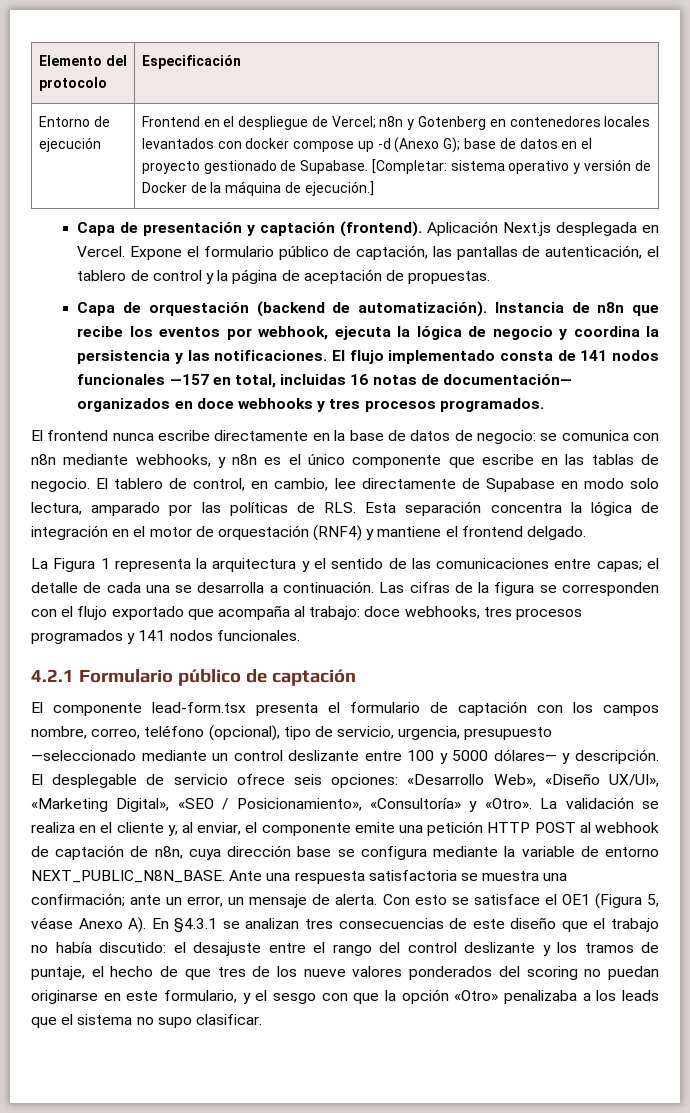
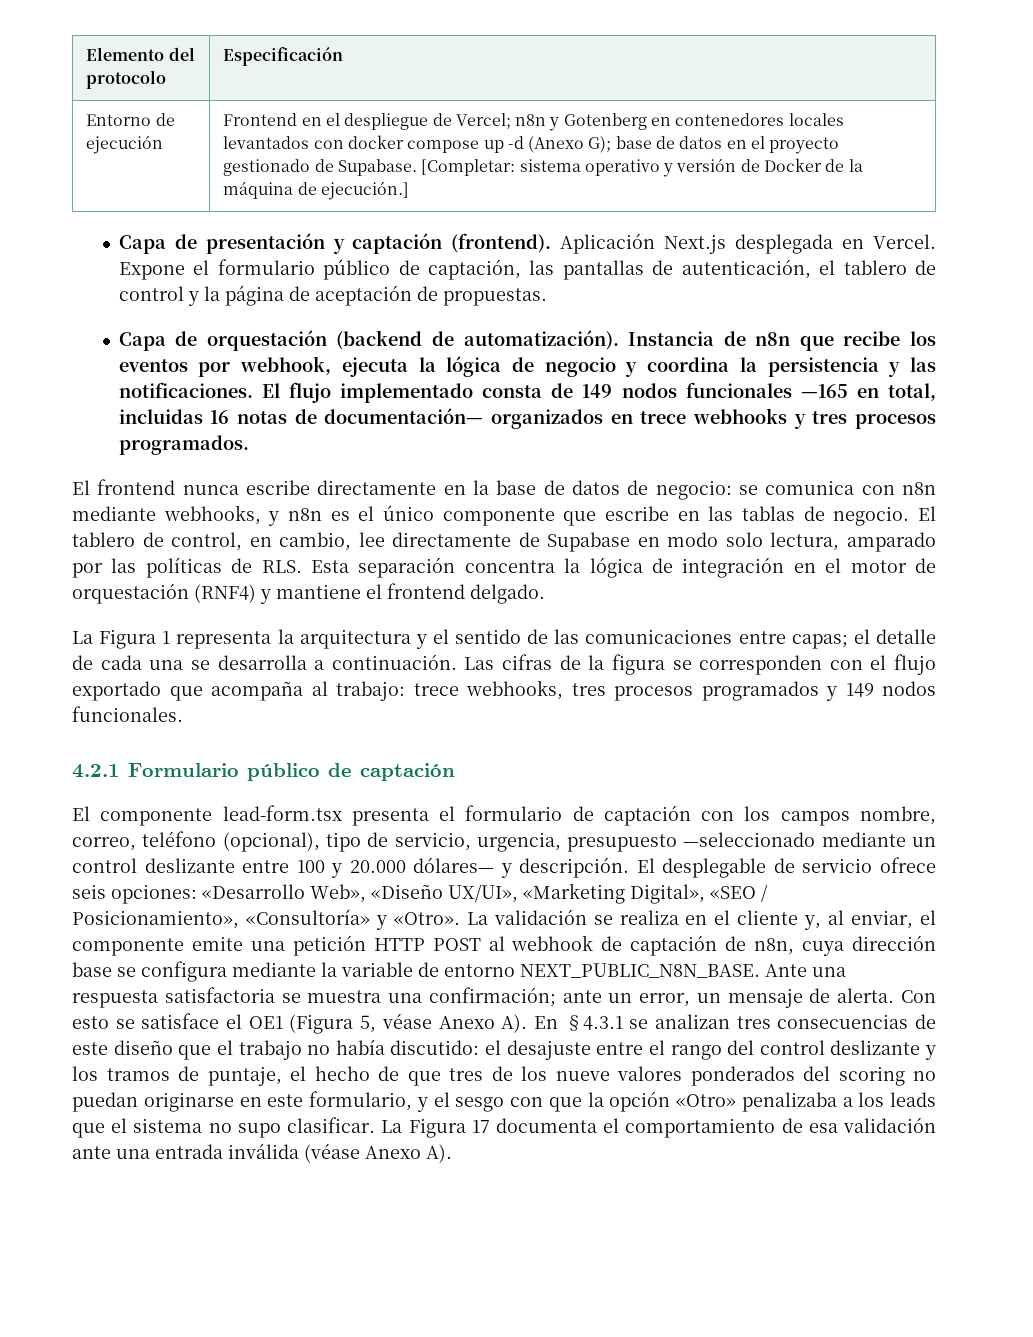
- El flujo implementado consta de 141 nodos funcionales —157 en total, incluidas 16 notas de documentación— organizados en doce webhooks y tres procesos programados.
+ El flujo implementado consta de 149 nodos funcionales —165 en total, incluidas 16 notas de documentación— organizados en trece webhooks y tres procesos programados.
- Las cifras de la figura se corresponden con el flujo exportado que acompaña al trabajo: doce webhooks, tres procesos programados y 141 nodos funcionales.
+ Las cifras de la figura se corresponden con el flujo exportado que acompaña al trabajo: trece webhooks, tres procesos programados y 149 nodos funcionales.
- El componente lead-form.tsx presenta el formulario de captación con los campos nombre, correo, teléfono (opcional), tipo de servicio, urgencia, presupuesto —seleccionado mediante un control deslizante entre 100 y 5000 dólares— y descripción.
+ El componente lead-form.tsx presenta el formulario de captación con los campos nombre, correo, teléfono (opcional), tipo de servicio, urgencia, presupuesto —seleccionado mediante un control deslizante entre 100 y 20.000 dólares— y descripción.
+ La Figura 17 documenta el comportamiento de esa validación ante una entrada inválida (véase Anexo A).

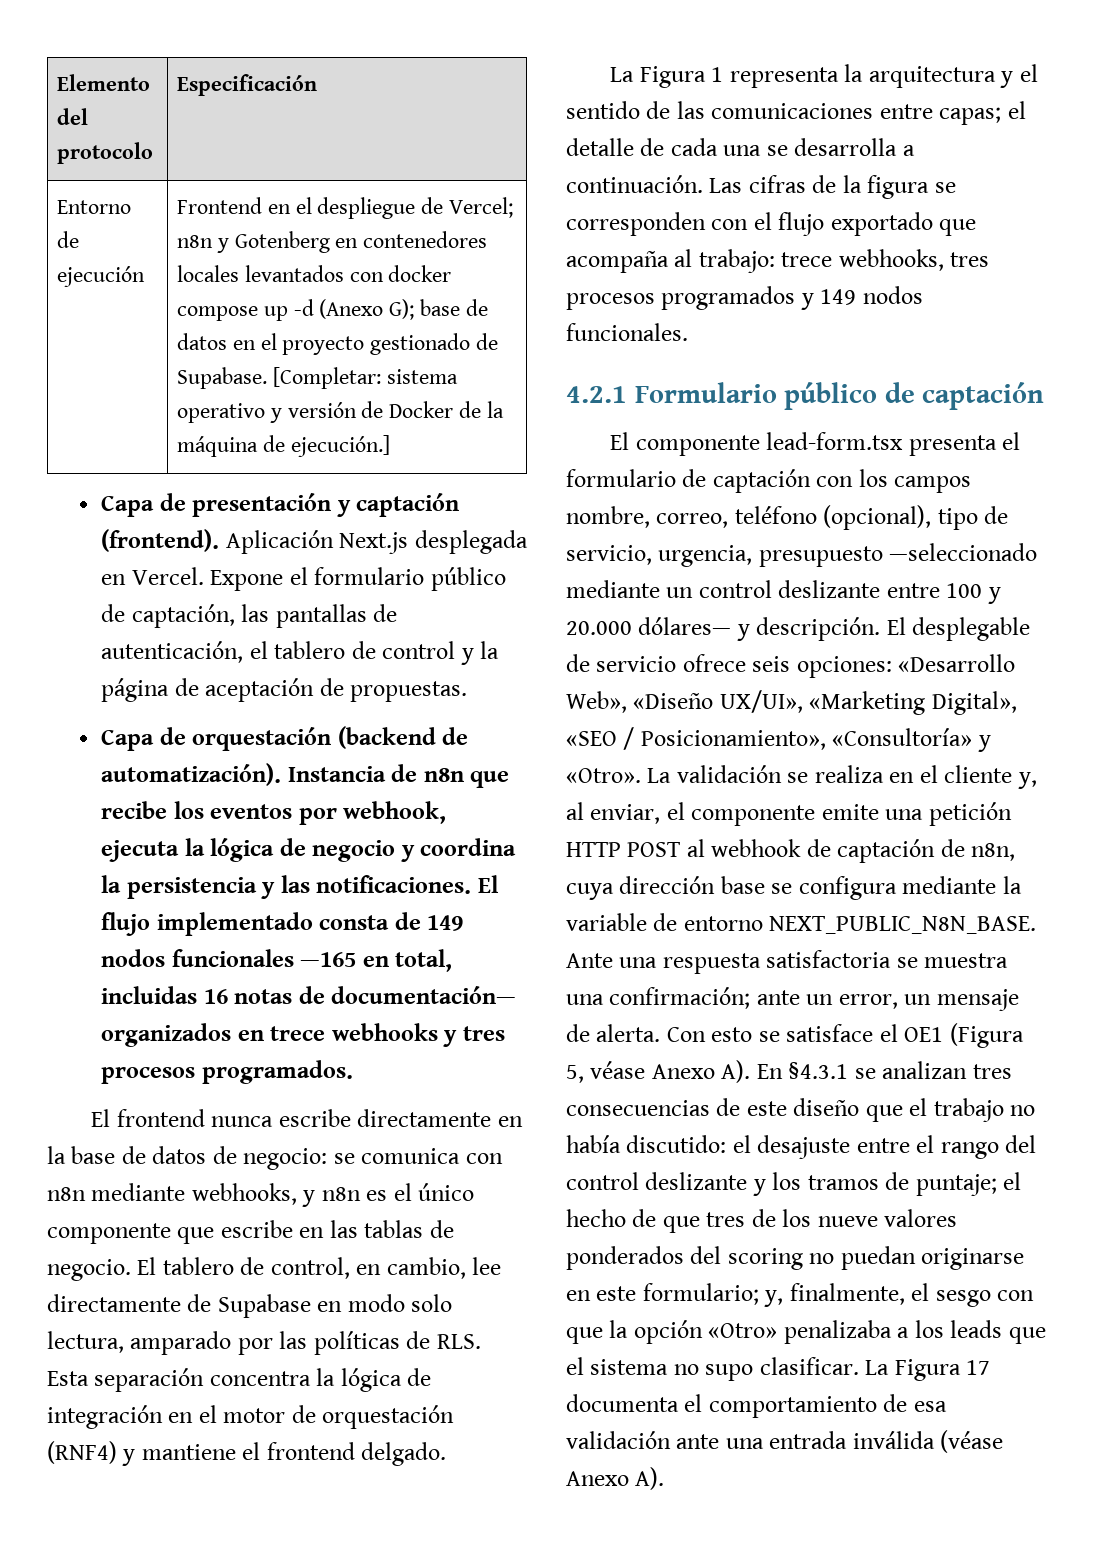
- el desajuste entre el rango del control deslizante y los tramos de puntaje, el hecho de que tres de los nueve valores ponderados del scoring no puedan originarse en este formulario, y el sesgo con que la opción «Otro» penalizaba a los leads que el sistema no supo clasificar.
+ el desajuste entre el rango del control deslizante y los tramos de puntaje; el hecho de que tres de los nueve valores ponderados del scoring no puedan originarse en este formulario; y, finalmente, el sesgo con que la opción «Otro» penalizaba a los leads que el sistema no supo clasificar.

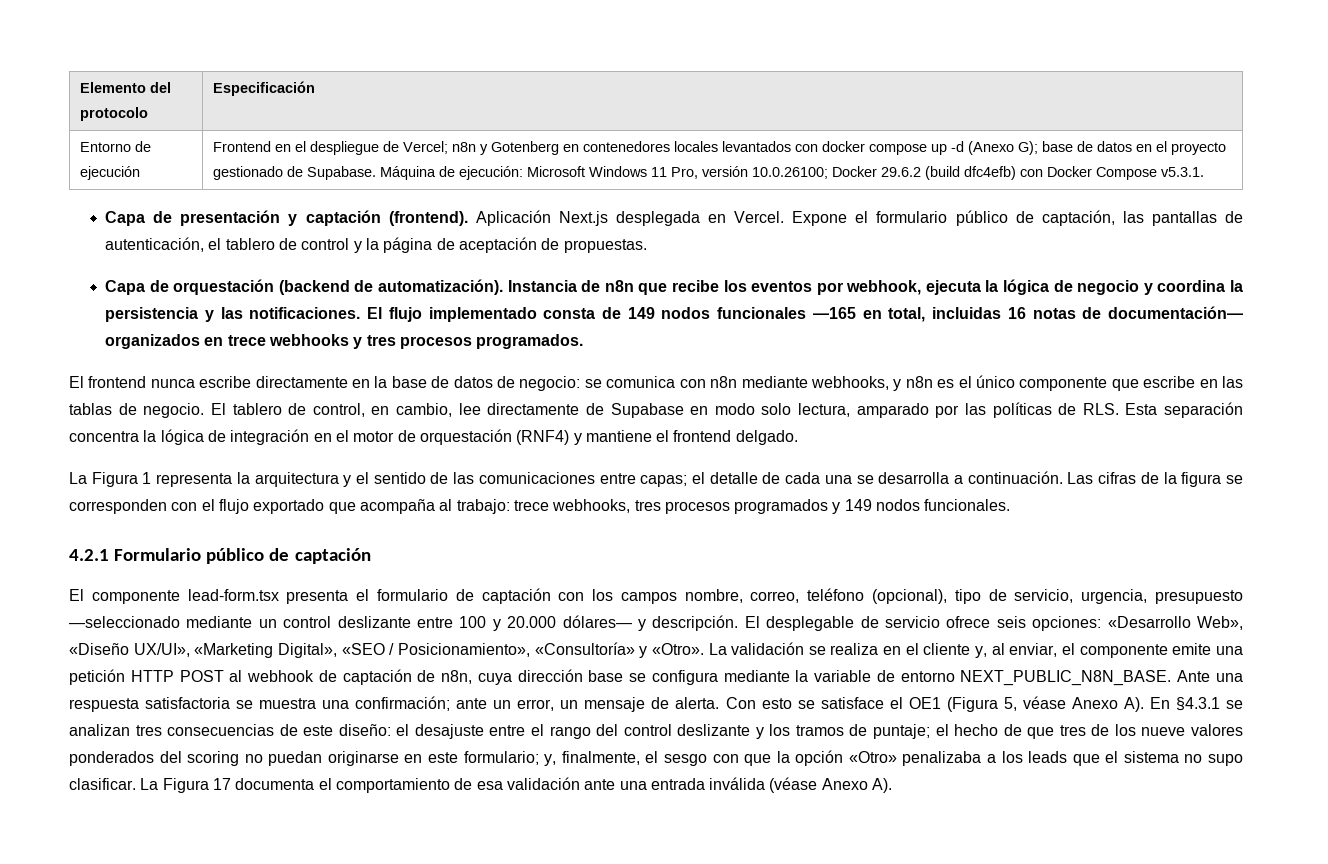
- [Completar: sistema operativo y versión de Docker de la máquina de ejecución.]
+ Máquina de ejecución: Microsoft Windows 11 Pro, versión 10.0.26100; Docker 29.6.2 (build dfc4efb) con Docker Compose v5.3.1.
- Con esto se satisface el OE1 (Figura 5, véase Anexo A). En §4.3.1 se analizan tres consecuencias de este diseño que el trabajo no había discutido:
+ Con esto se satisface el OE1 (Figura 5, véase Anexo A). En §4.3.1 se analizan tres consecuencias de este diseño:

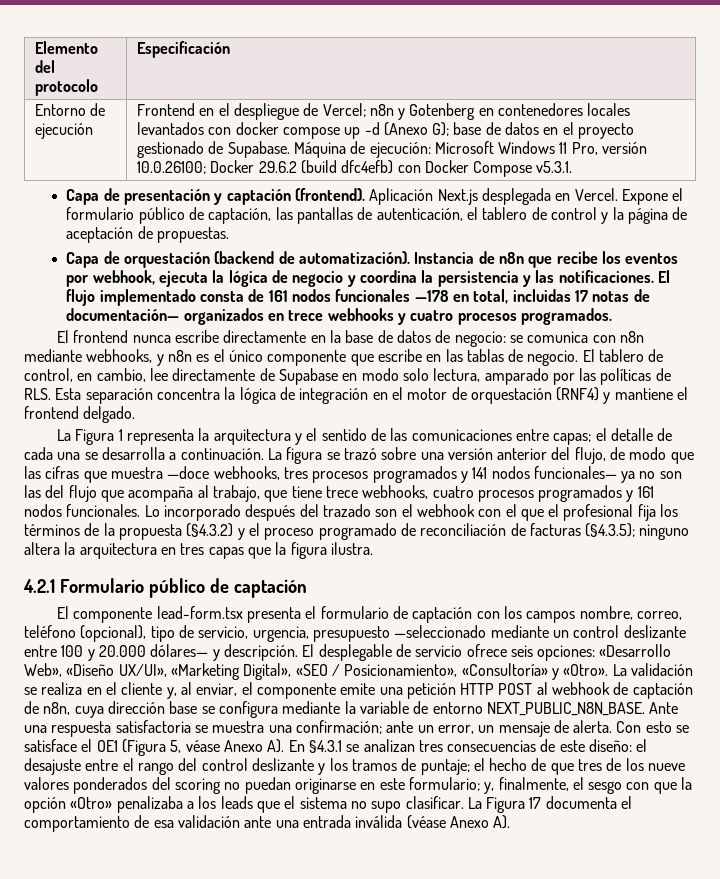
- El flujo implementado consta de 149 nodos funcionales —165 en total, incluidas 16 notas de documentación— organizados en trece webhooks y tres procesos programados.
+ El flujo implementado consta de 161 nodos funcionales —178 en total, incluidas 17 notas de documentación— organizados en trece webhooks y cuatro procesos programados.
- Las cifras de la figura se corresponden con el flujo exportado que acompaña al trabajo: trece webhooks, tres procesos programados y 149 nodos funcionales.
+ La figura se trazó sobre una versión anterior del flujo, de modo que las cifras que muestra —doce webhooks, tres procesos programados y 141 nodos funcionales— ya no son las del flujo que acompaña al trabajo, que tiene trece webhooks, cuatro procesos programados y 161 nodos funcionales. Lo incorporado después del trazado son el webhook con el que el profesional fija los términos de la propuesta (§4.3.2) y el proceso programado de reconciliación de facturas (§4.3.5); ninguno altera la arquitectura en tres capas que la figura ilustra.

